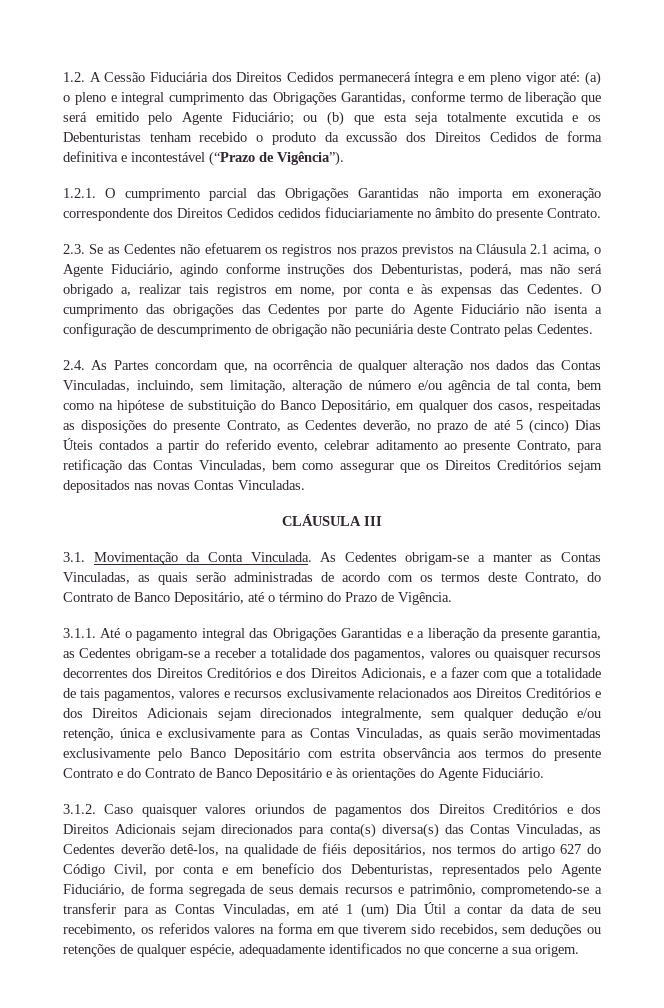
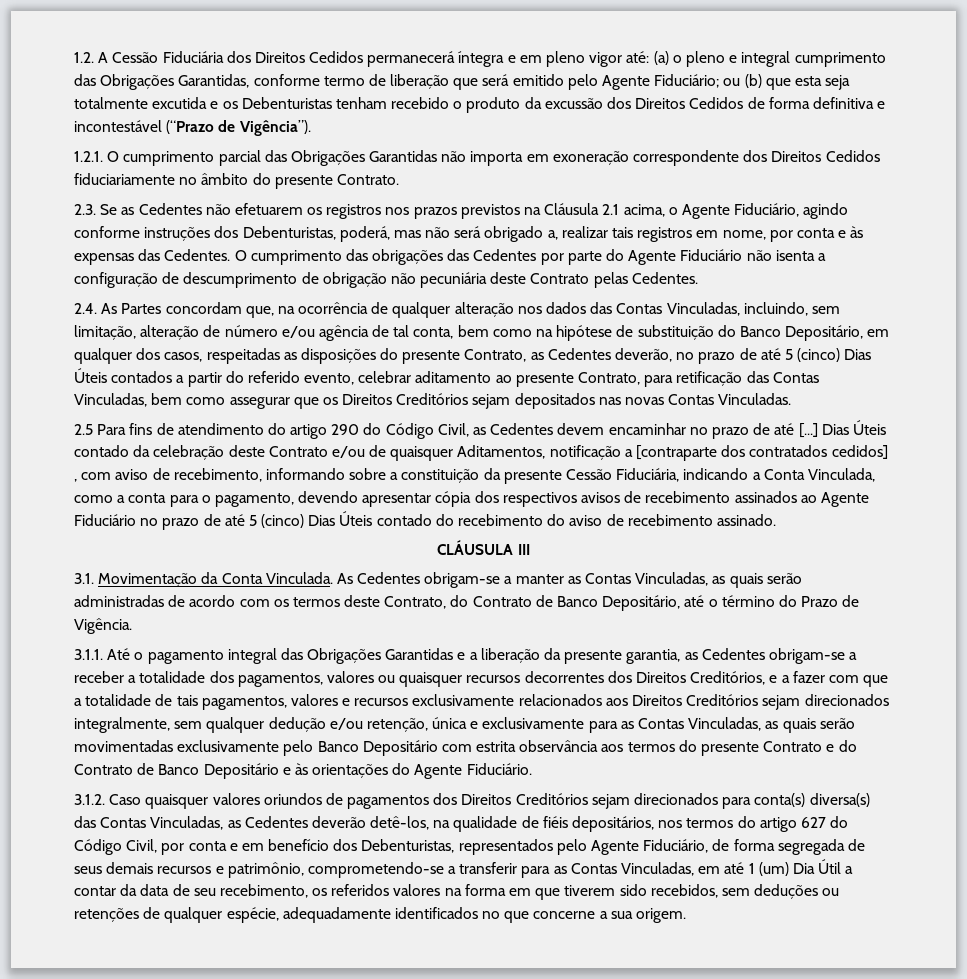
- 1.2.1. O cumprimento parcial das Obrigações Garantidas não importa em exoneração correspondente dos Direitos Cedidos cedidos fiduciariamente no âmbito do presente Contrato.
+ 1.2.1. O cumprimento parcial das Obrigações Garantidas não importa em exoneração correspondente dos Direitos Cedidos fiduciariamente no âmbito do presente Contrato.
+ 2.5 Para fins de atendimento do artigo 290 do Código Civil, as Cedentes devem encaminhar no prazo de até [...] Dias Úteis contado da celebração deste Contrato e/ou de quaisquer Aditamentos, notificação a [contraparte dos contratados cedidos] , com aviso de recebimento, informando sobre a constituição da presente Cessão Fiduciária, indicando a Conta Vinculada, como a conta para o pagamento, devendo apresentar cópia dos respectivos avisos de recebimento assinados ao Agente Fiduciário no prazo de até 5 (cinco) Dias Úteis contado do recebimento do aviso de recebimento assinado.
- 3.1.1. Até o pagamento integral das Obrigações Garantidas e a liberação da presente garantia, as Cedentes obrigam-se a receber a totalidade dos pagamentos, valores ou quaisquer recursos decorrentes dos Direitos Creditórios e dos Direitos Adicionais, e a fazer com que a totalidade de tais pagamentos, valores e recursos exclusivamente relacionados aos Direitos Creditórios e dos Direitos Adicionais sejam direcionados integralmente, sem qualquer dedução e/ou retenção, única e exclusivamente para as Contas Vinculadas, as quais serão movimentadas exclusivamente pelo Banco Depositário com estrita observância aos termos do presente Contrato e do Contrato de Banco Depositário e às orientações do Agente Fiduciário.
+ 3.1.1. Até o pagamento integral das Obrigações Garantidas e a liberação da presente garantia, as Cedentes obrigam-se a receber a totalidade dos pagamentos, valores ou quaisquer recursos decorrentes dos Direitos Creditórios, e a fazer com que a totalidade de tais pagamentos, valores e recursos exclusivamente relacionados aos Direitos Creditórios sejam direcionados integralmente, sem qualquer dedução e/ou retenção, única e exclusivamente para as Contas Vinculadas, as quais serão movimentadas exclusivamente pelo Banco Depositário com estrita observância aos termos do presente Contrato e do Contrato de Banco Depositário e às orientações do Agente Fiduciário.
- 3.1.2. Caso quaisquer valores oriundos de pagamentos dos Direitos Creditórios e dos Direitos Adicionais sejam direcionados para conta(s) diversa(s) das Contas Vinculadas, as Cedentes deverão detê-los, na qualidade de fiéis depositários, nos termos do artigo 627 do Código Civil, por conta e em benefício dos Debenturistas, representados pelo Agente Fiduciário, de forma segregada de seus demais recursos e patrimônio, comprometendo-se a transferir para as Contas Vinculadas, em até 1 (um) Dia Útil a contar da data de seu recebimento, os referidos valores na forma em que tiverem sido recebidos, sem deduções ou retenções de qualquer espécie, adequadamente identificados no que concerne a sua origem.
+ 3.1.2. Caso quaisquer valores oriundos de pagamentos dos Direitos Creditórios sejam direcionados para conta(s) diversa(s) das Contas Vinculadas, as Cedentes deverão detê-los, na qualidade de fiéis depositários, nos termos do artigo 627 do Código Civil, por conta e em benefício dos Debenturistas, representados pelo Agente Fiduciário, de forma segregada de seus demais recursos e patrimônio, comprometendo-se a transferir para as Contas Vinculadas, em até 1 (um) Dia Útil a contar da data de seu recebimento, os referidos valores na forma em que tiverem sido recebidos, sem deduções ou retenções de qualquer espécie, adequadamente identificados no que concerne a sua origem.

